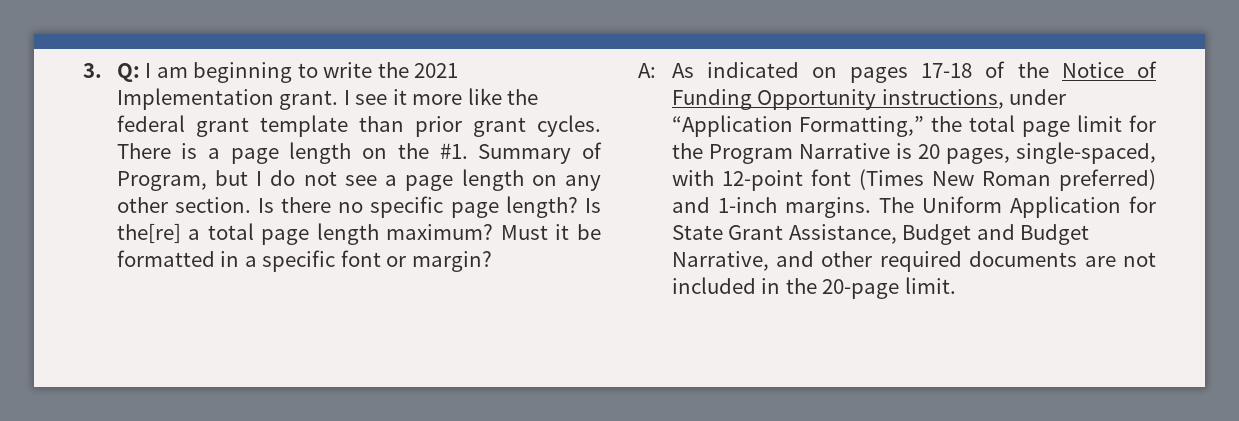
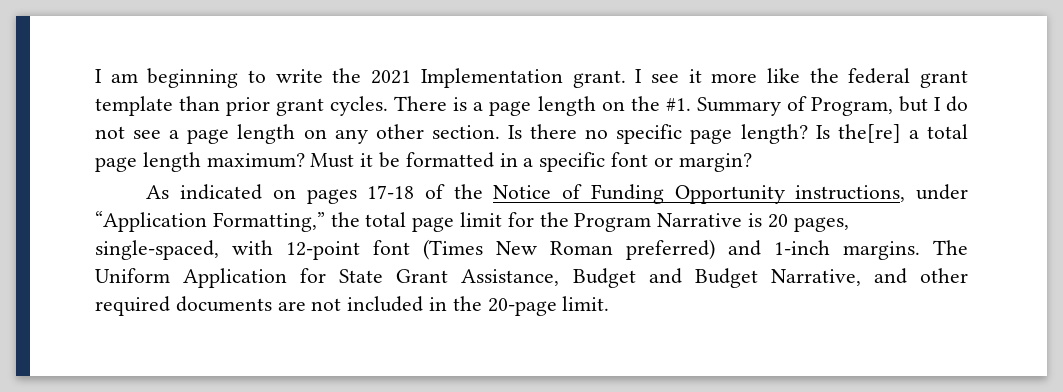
- 3. Q: I am beginning to write the 2021 Implementation grant.
+ I am beginning to write the 2021 Implementation grant.
- A: As indicated on pages 17-18 of the Notice of Funding Opportunity instructions, under “Application Formatting,” the total page limit for the Program Narrative is 20 pages, single-spaced, with 12-point font (Times New Roman preferred) and 1-inch margins.
+ As indicated on pages 17-18 of the Notice of Funding Opportunity instructions, under “Application Formatting,” the total page limit for the Program Narrative is 20 pages, single-spaced, with 12-point font (Times New Roman preferred) and 1-inch margins.

